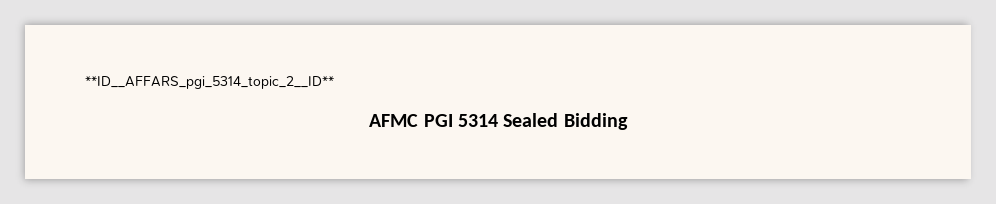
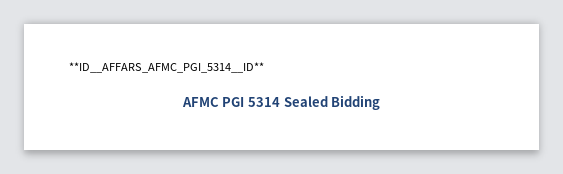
- **ID__AFFARS_pgi_5314_topic_2__ID**
+ **ID__AFFARS_AFMC_PGI_5314__ID**

